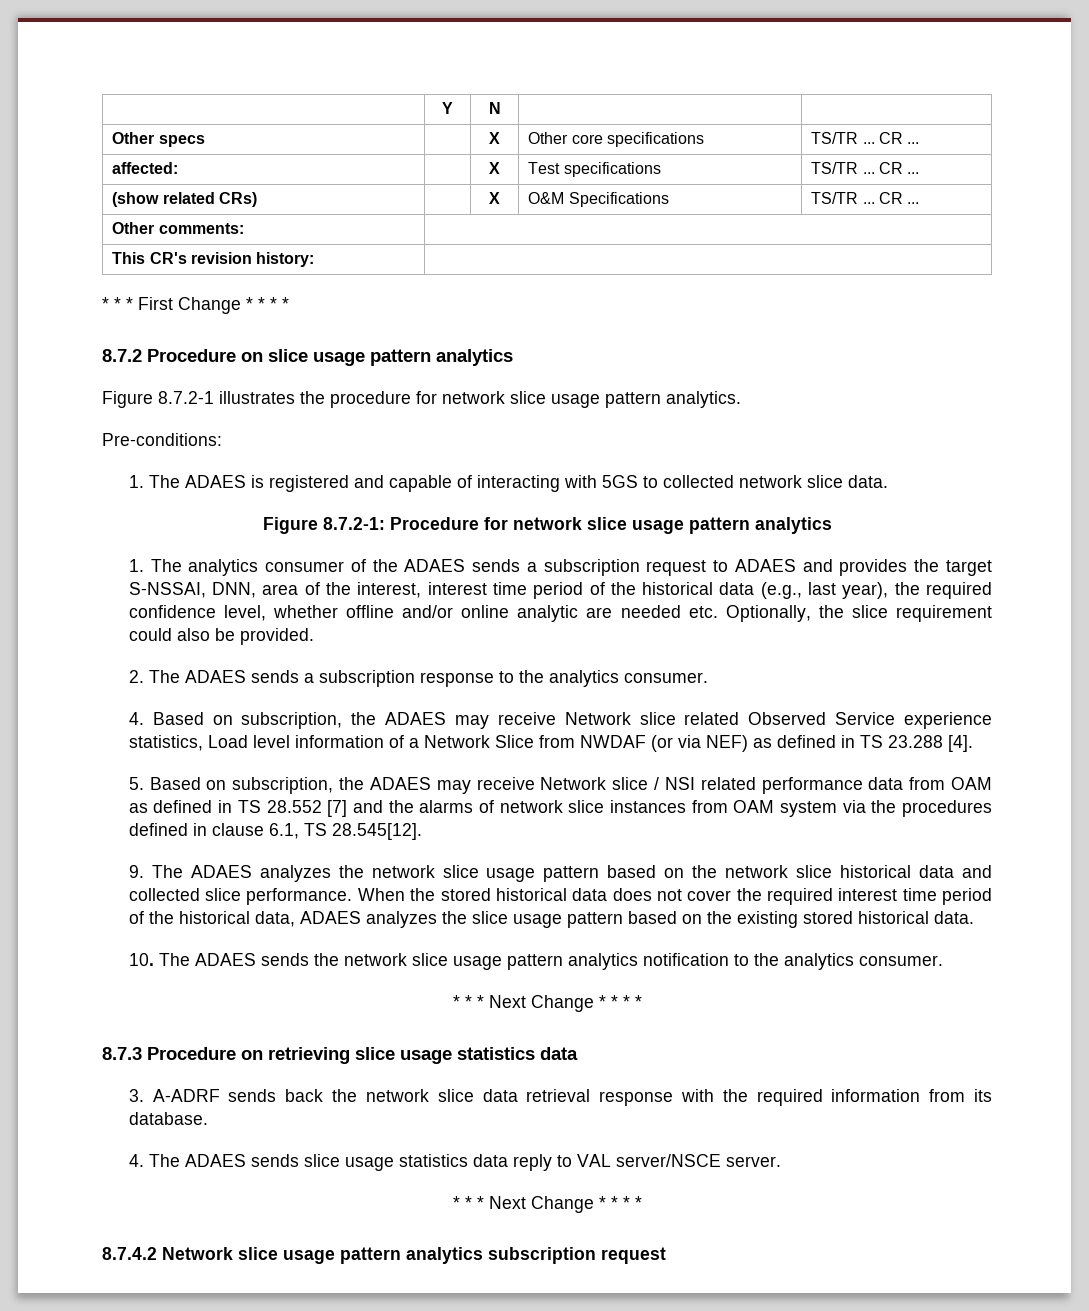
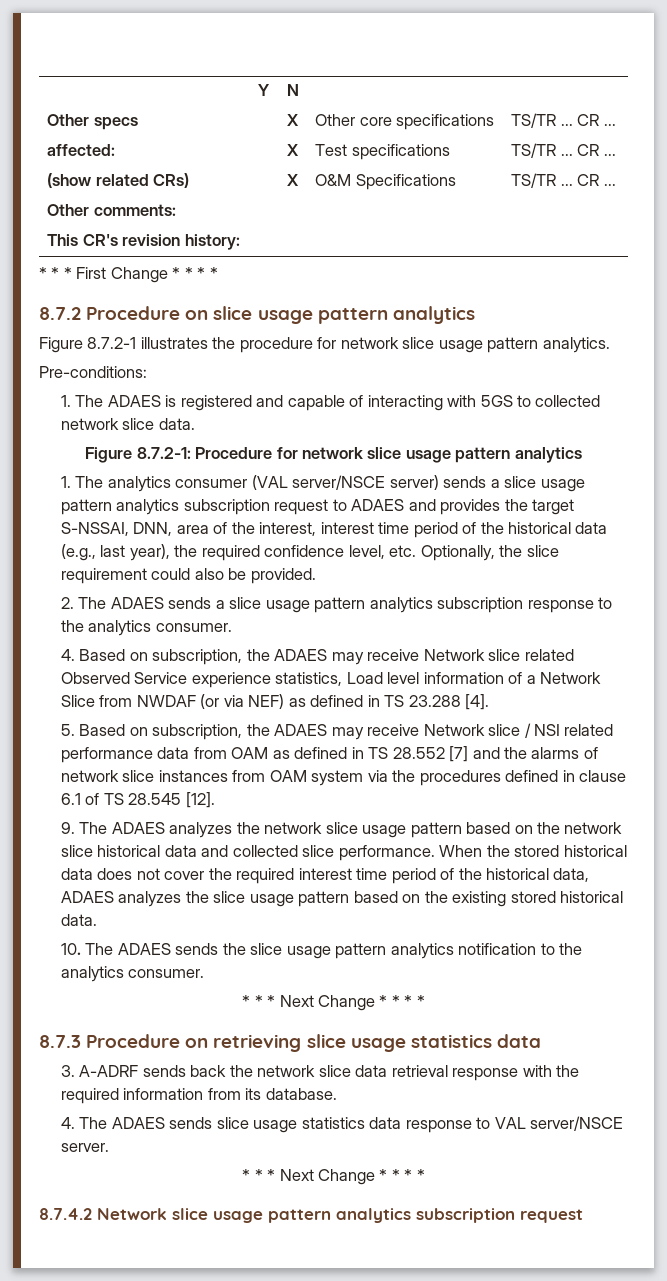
- 1. The analytics consumer of the ADAES sends a subscription request to ADAES and provides the target S-NSSAI, DNN, area of the interest, interest time period of the historical data (e.g., last year), the required confidence level, whether offline and/or online analytic are needed etc. Optionally, the slice requirement could also be provided.
+ 1. The analytics consumer (VAL server/NSCE server) sends a slice usage pattern analytics subscription request to ADAES and provides the target S-NSSAI, DNN, area of the interest, interest time period of the historical data (e.g., last year), the required confidence level, etc. Optionally, the slice requirement could also be provided.
- 2. The ADAES sends a subscription response to the analytics consumer.
+ 2. The ADAES sends a slice usage pattern analytics subscription response to the analytics consumer.
- 5. Based on subscription, the ADAES may receive Network slice / NSI related performance data from OAM as defined in TS 28.552 [7] and the alarms of network slice instances from OAM system via the procedures defined in clause 6.1, TS 28.545[12].
+ 5. Based on subscription, the ADAES may receive Network slice / NSI related performance data from OAM as defined in TS 28.552 [7] and the alarms of network slice instances from OAM system via the procedures defined in clause 6.1 of TS 28.545 [12].
- 10. The ADAES sends the network slice usage pattern analytics notification to the analytics consumer.
+ 10. The ADAES sends the slice usage pattern analytics notification to the analytics consumer.
- 4. The ADAES sends slice usage statistics data reply to VAL server/NSCE server.
+ 4. The ADAES sends slice usage statistics data response to VAL server/NSCE server.

